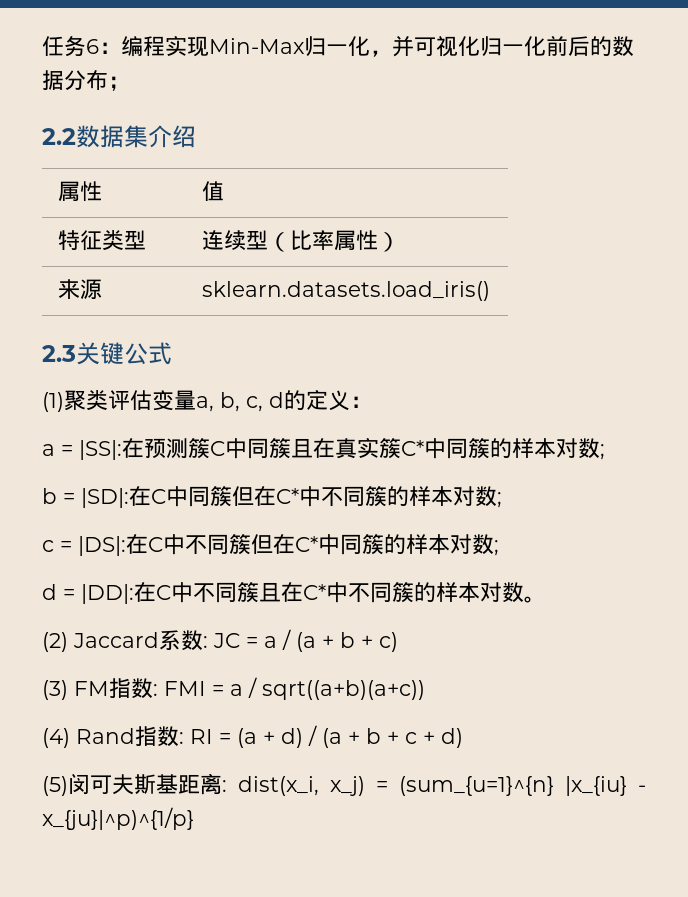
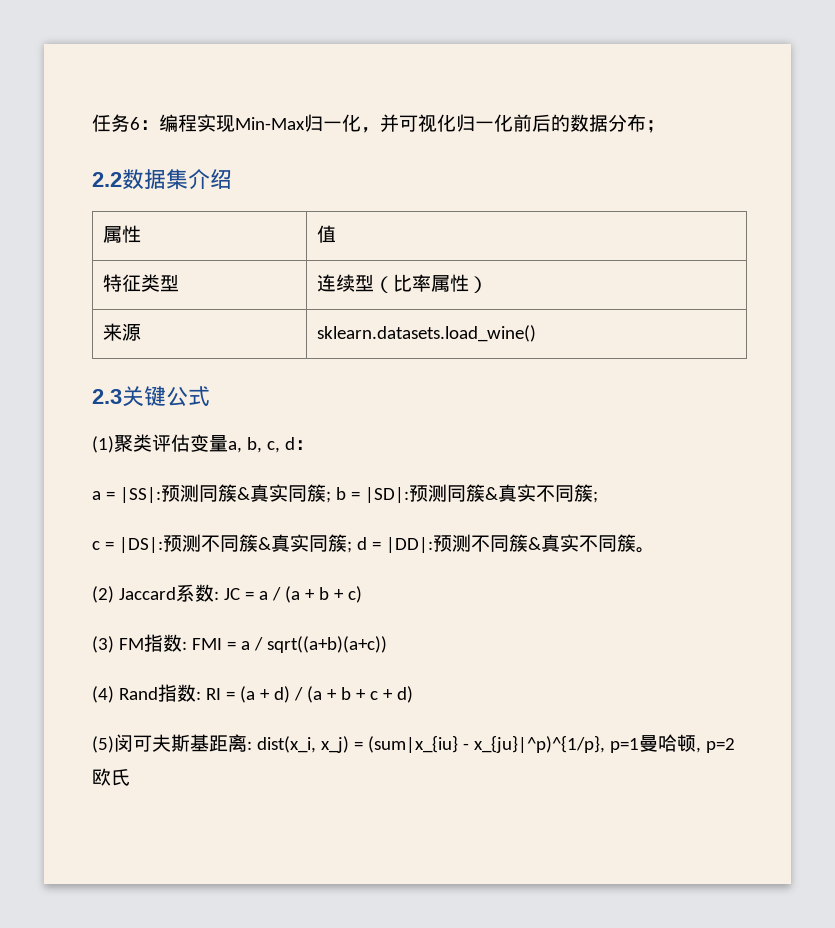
- 来源 | sklearn.datasets.load_iris()
+ 来源 | sklearn.datasets.load_wine()
- (1)聚类评估变量a, b, c, d的定义：
+ (1)聚类评估变量a, b, c, d：
- a = |SS|:在预测簇C中同簇且在真实簇C*中同簇的样本对数;
- b = |SD|:在C中同簇但在C*中不同簇的样本对数;
- c = |DS|:在C中不同簇但在C*中同簇的样本对数;
- d = |DD|:在C中不同簇且在C*中不同簇的样本对数。
+ a = |SS|:预测同簇&真实同簇; b = |SD|:预测同簇&真实不同簇;
+ c = |DS|:预测不同簇&真实同簇; d = |DD|:预测不同簇&真实不同簇。
- (5)闵可夫斯基距离: dist(x_i, x_j) = (sum_{u=1}^{n} |x_{iu} - x_{ju}|^p)^{1/p}
+ (5)闵可夫斯基距离: dist(x_i, x_j) = (sum|x_{iu} - x_{ju}|^p)^{1/p}, p=1曼哈顿, p=2欧氏

